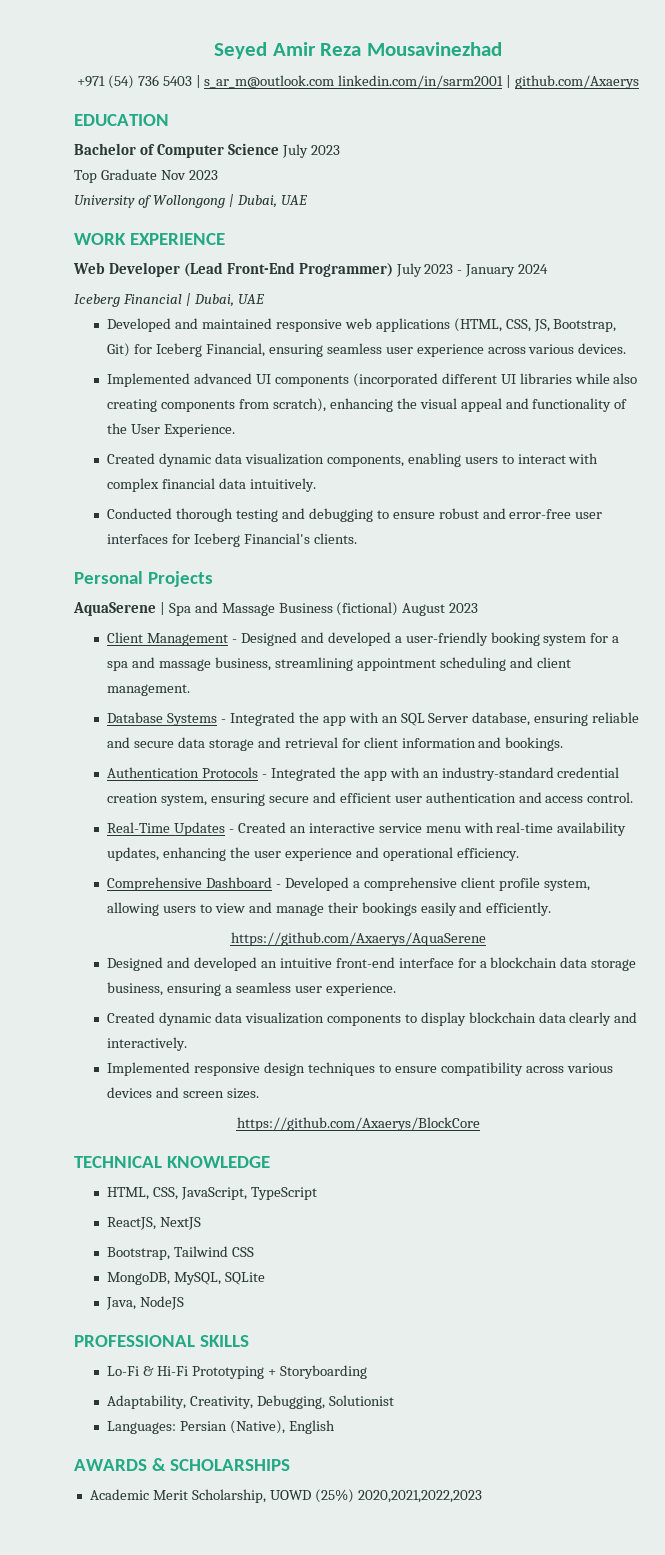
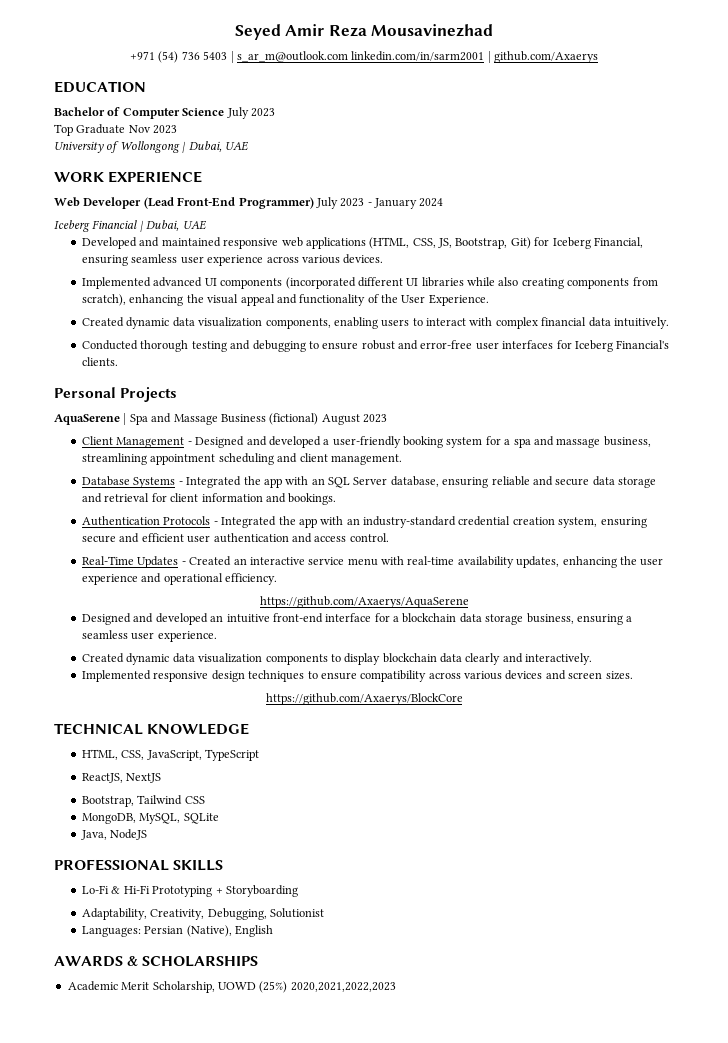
- Comprehensive Dashboard - Developed a comprehensive client profile system, allowing users to view and manage their bookings easily and efficiently.

